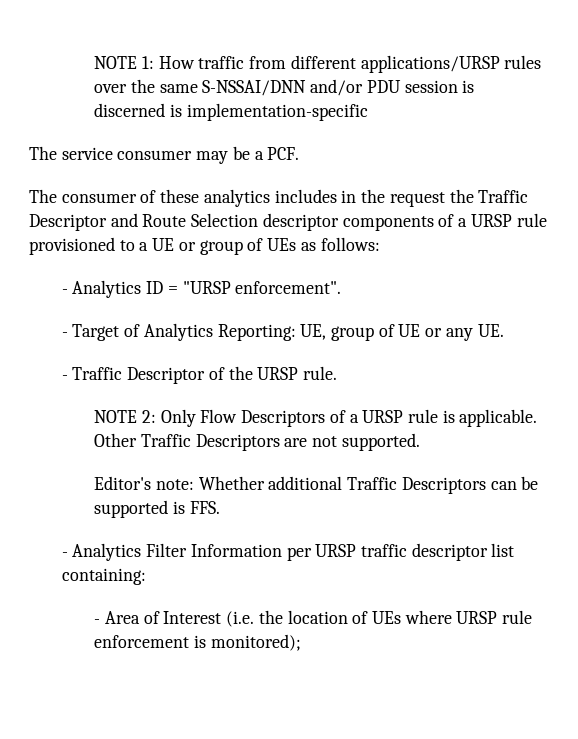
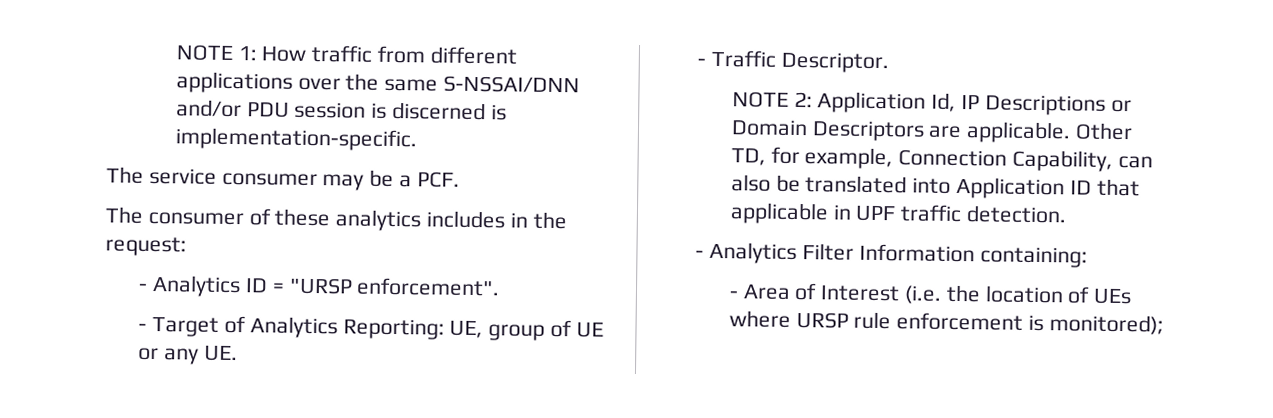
- NOTE 1: How traffic from different applications/URSP rules over the same S-NSSAI/DNN and/or PDU session is discerned is implementation-specific
+ NOTE 1: How traffic from different applications over the same S-NSSAI/DNN and/or PDU session is discerned is implementation-specific.
- The consumer of these analytics includes in the request the Traffic Descriptor and Route Selection descriptor components of a URSP rule provisioned to a UE or group of UEs as follows:
+ The consumer of these analytics includes in the request:
- - Traffic Descriptor of the URSP rule.
- NOTE 2: Only Flow Descriptors of a URSP rule is applicable. Other Traffic Descriptors are not supported.
- Editor's note: Whether additional Traffic Descriptors can be supported is FFS.
+ - Traffic Descriptor.
+ NOTE 2: Application Id, IP Descriptions or Domain Descriptors are applicable. Other TD, for example, Connection Capability, can also be translated into Application ID that applicable in UPF traffic detection.
- - Analytics Filter Information per URSP traffic descriptor list containing:
+ - Analytics Filter Information containing:

